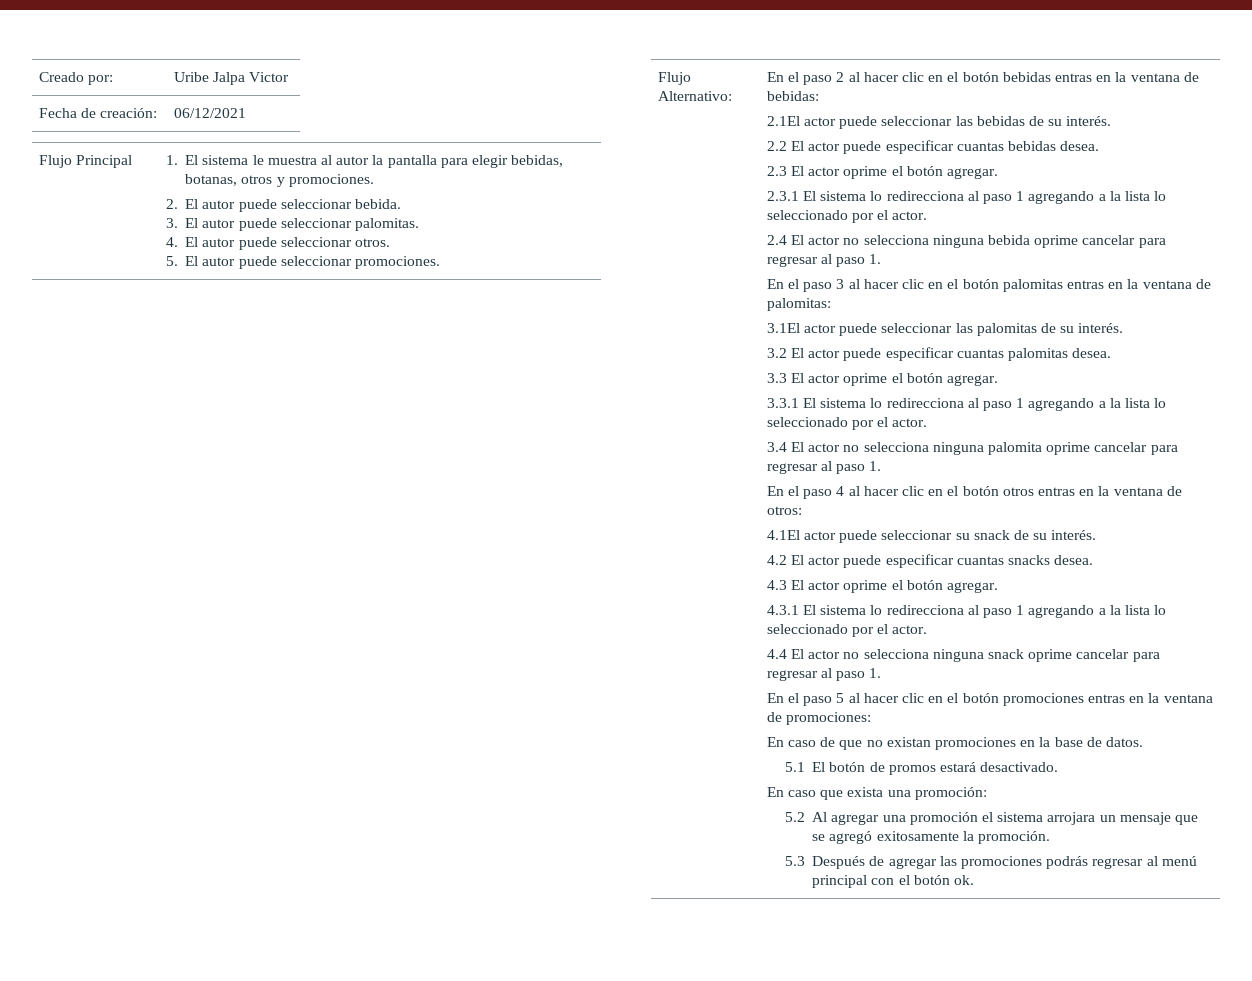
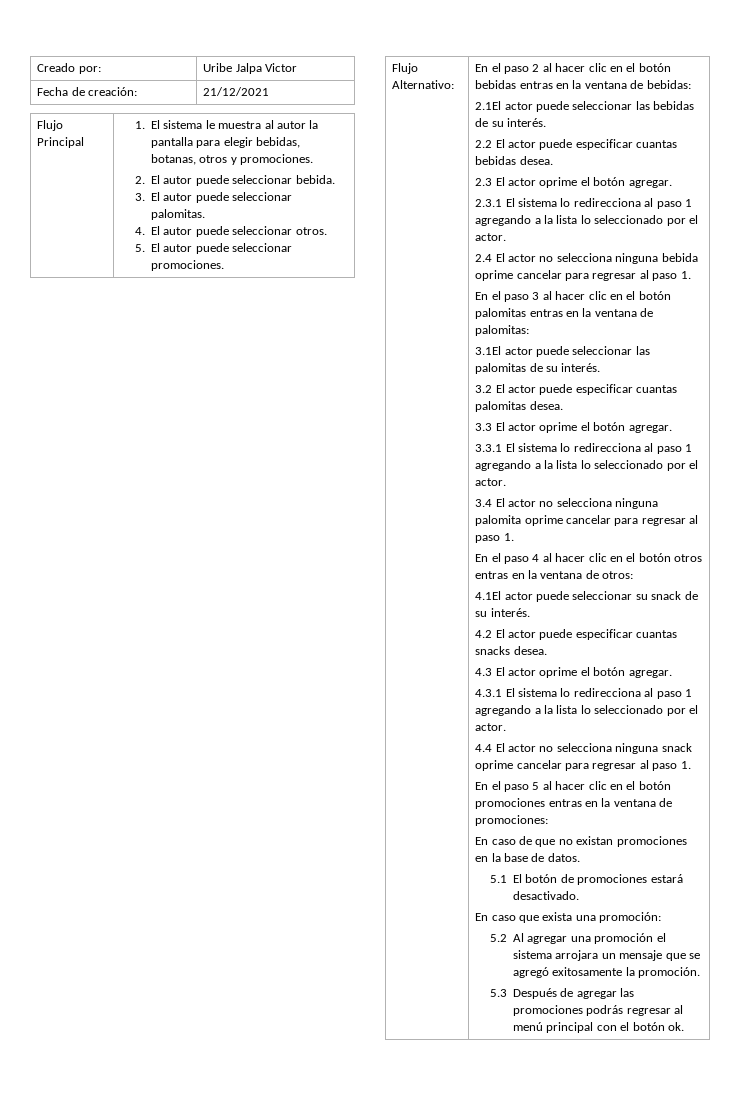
- Fecha de creación: | 06/12/2021
+ Fecha de creación: | 21/12/2021
- 5.1 El botón de promos estará desactivado.
+ 5.1 El botón de promociones estará desactivado.

